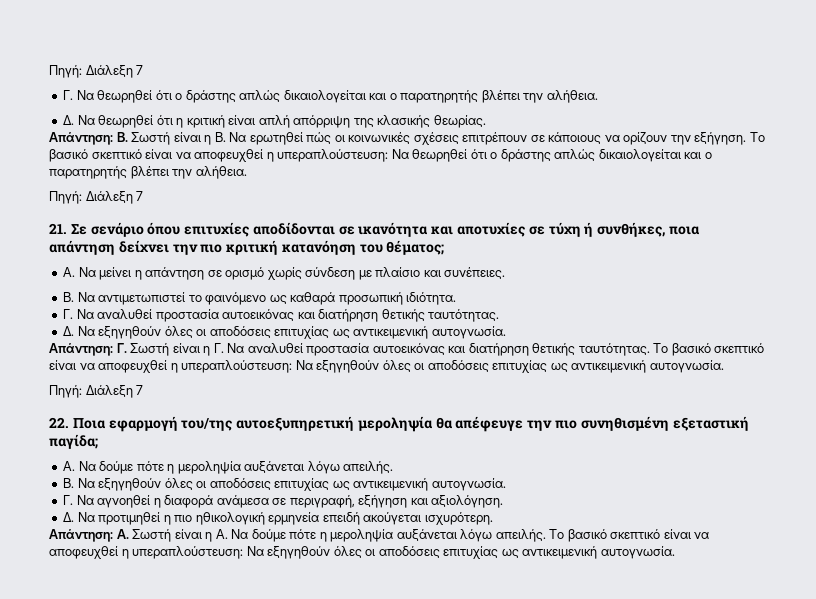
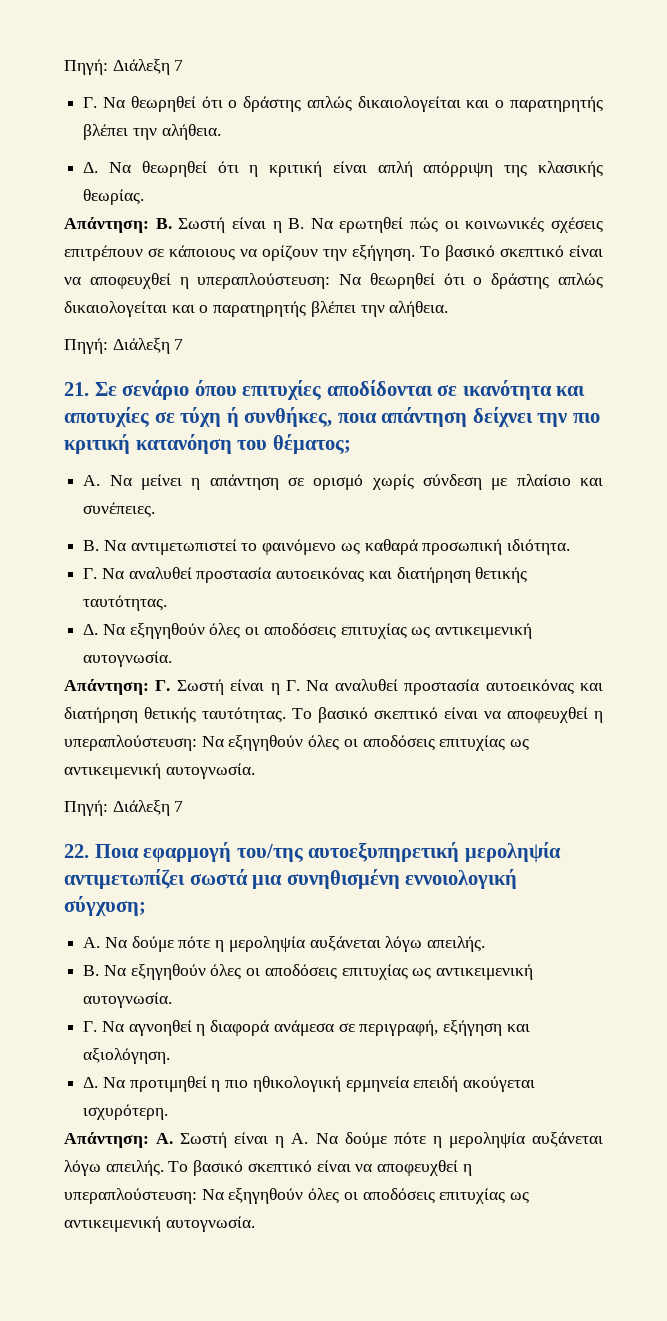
- 22. Ποια εφαρμογή του/της αυτοεξυπηρετική μεροληψία θα απέφευγε την πιο συνηθισμένη εξεταστική παγίδα;
+ 22. Ποια εφαρμογή του/της αυτοεξυπηρετική μεροληψία αντιμετωπίζει σωστά μια συνηθισμένη εννοιολογική σύγχυση;

